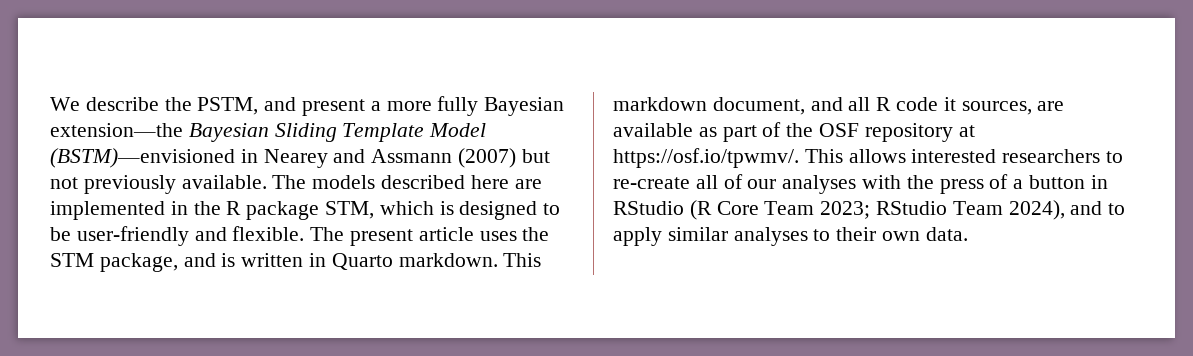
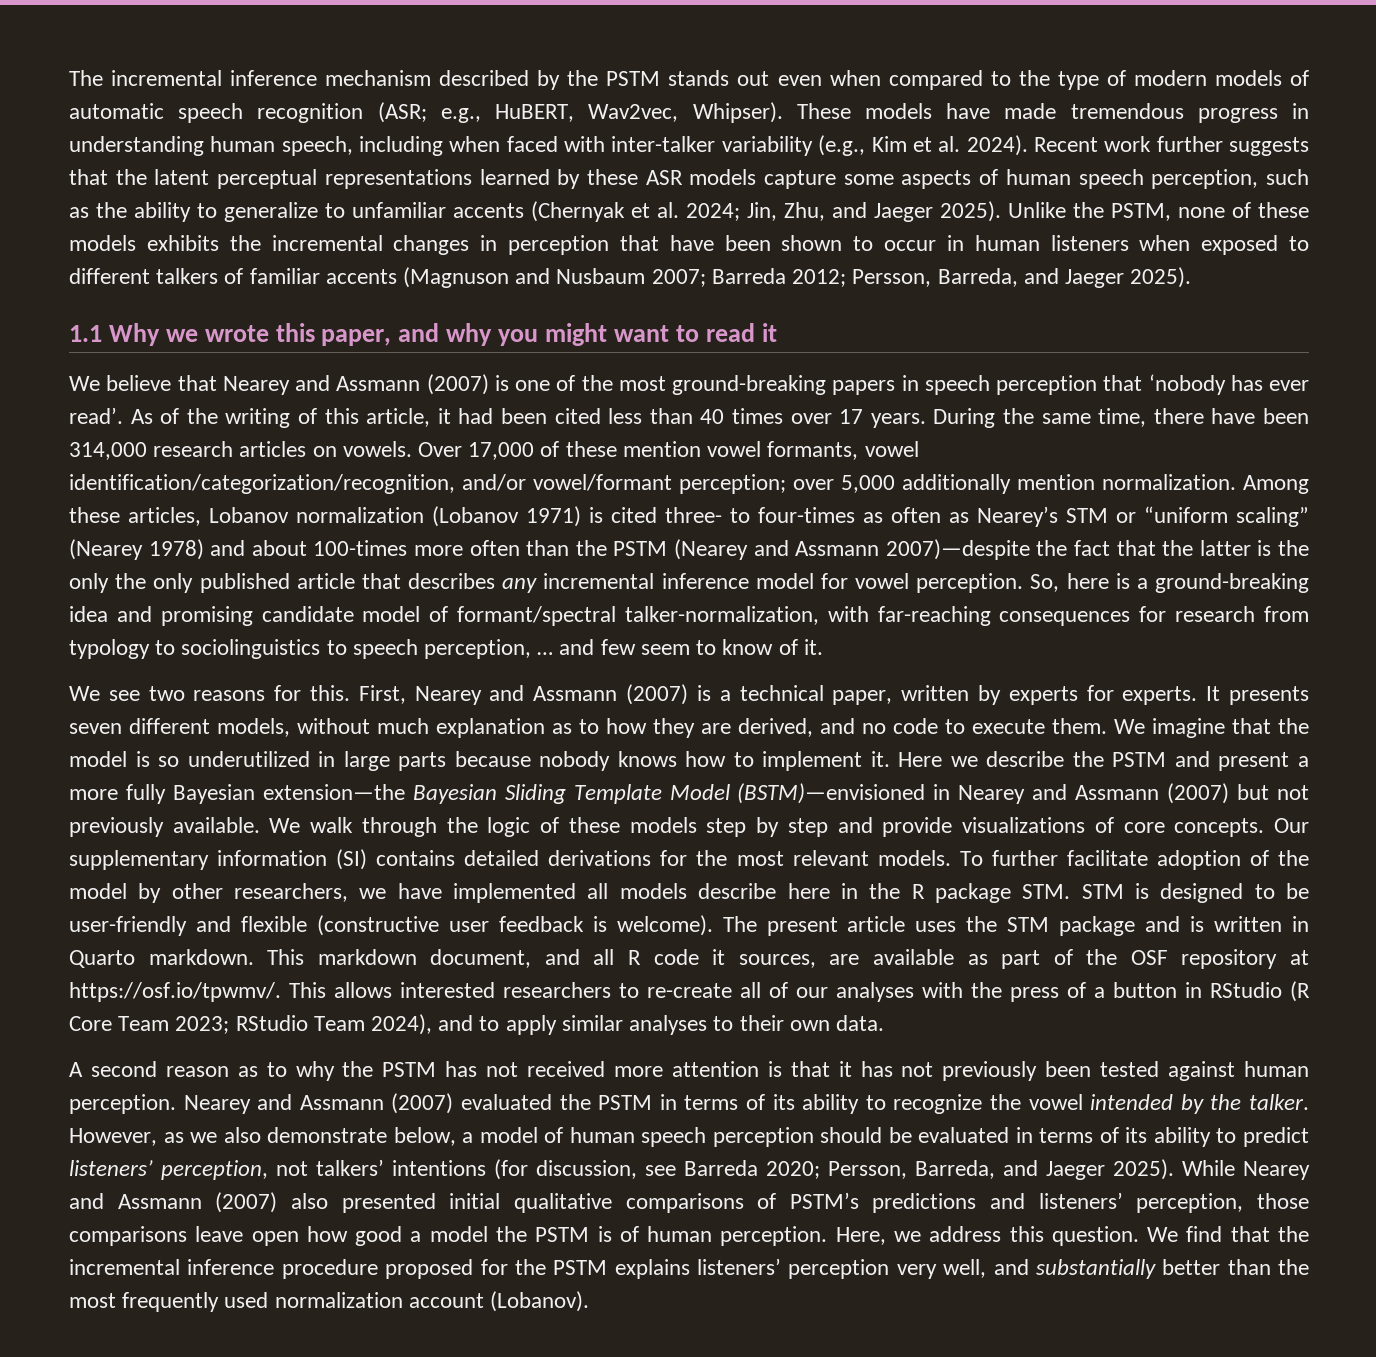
- We describe the PSTM, and present a more fully Bayesian extension—the Bayesian Sliding Template Model (BSTM)—envisioned in Nearey and Assmann (2007) but not previously available.
+ The incremental inference mechanism described by the PSTM stands out even when compared to the type of modern models of automatic speech recognition (ASR; e.g., HuBERT, Wav2vec, Whipser). These models have made tremendous progress in understanding human speech, including when faced with inter-talker variability (e.g., Kim et al. 2024). Recent work further suggests that the latent perceptual representations learned by these ASR models capture some aspects of human speech perception, such as the ability to generalize to unfamiliar accents (Chernyak et al. 2024; Jin, Zhu, and Jaeger 2025). Unlike the PSTM, none of these models exhibits the incremental changes in perception that have been shown to occur in human listeners when exposed to different talkers of familiar accents (Magnuson and Nusbaum 2007; Barreda 2012; Persson, Barreda, and Jaeger 2025).
+ 1.1 Why we wrote this paper, and why you might want to read it
+ We believe that Nearey and Assmann (2007) is one of the most ground-breaking papers in speech perception that ‘nobody has ever read’. As of the writing of this article, it had been cited less than 40 times over 17 years. During the same time, there have been 314,000 research articles on vowels. Over 17,000 of these mention vowel formants, vowel identification/categorization/recognition, and/or vowel/formant perception; over 5,000 additionally mention normalization. Among these articles, Lobanov normalization (Lobanov 1971) is cited three- to four-times as often as Nearey’s STM or “uniform scaling” (Nearey 1978) and about 100-times more often than the PSTM (Nearey and Assmann 2007)—despite the fact that the latter is the only the only published article that describes any incremental inference model for vowel perception. So, here is a ground-breaking idea and promising candidate model of formant/spectral talker-normalization, with far-reaching consequences for research from typology to sociolinguistics to speech perception, … and few seem to know of it.
+ We see two reasons for this. First, Nearey and Assmann (2007) is a technical paper, written by experts for experts. It presents seven different models, without much explanation as to how they are derived, and no code to execute them. We imagine that the model is so underutilized in large parts because nobody knows how to implement it. Here we describe the PSTM and present a more fully Bayesian extension—the Bayesian Sliding Template Model (BSTM)—envisioned in Nearey and Assmann (2007) but not previously available.
- The models described here are implemented in the R package STM, which is designed to be user-friendly and flexible.
+ We walk through the logic of these models step by step and provide visualizations of core concepts. Our supplementary information (SI) contains detailed derivations for the most relevant models. To further facilitate adoption of the model by other researchers, we have implemented all models describe here in the R package STM. STM is designed to be user-friendly and flexible (constructive user feedback is welcome).
- The present article uses the STM package, and is written in Quarto markdown.
+ The present article uses the STM package and is written in Quarto markdown.
+ A second reason as to why the PSTM has not received more attention is that it has not previously been tested against human perception. Nearey and Assmann (2007) evaluated the PSTM in terms of its ability to recognize the vowel intended by the talker. However, as we also demonstrate below, a model of human speech perception should be evaluated in terms of its ability to predict listeners’ perception, not talkers’ intentions (for discussion, see Barreda 2020; Persson, Barreda, and Jaeger 2025). While Nearey and Assmann (2007) also presented initial qualitative comparisons of PSTM’s predictions and listeners’ perception, those comparisons leave open how good a model the PSTM is of human perception. Here, we address this question. We find that the incremental inference procedure proposed for the PSTM explains listeners’ perception very well, and substantially better than the most frequently used normalization account (Lobanov).

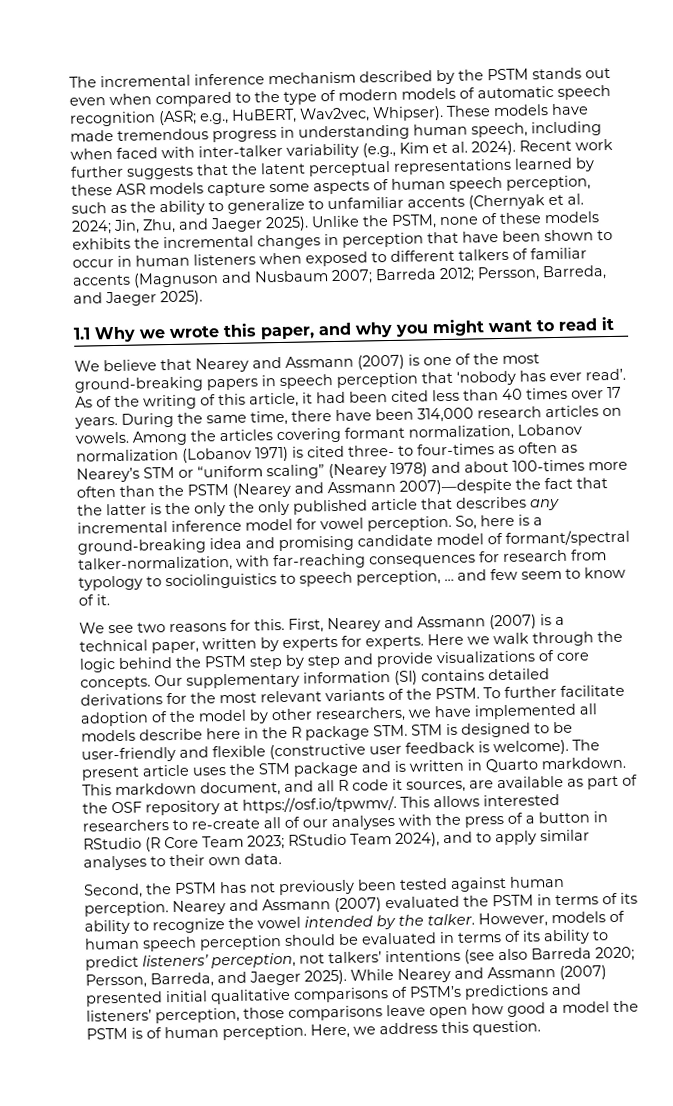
- Over 17,000 of these mention vowel formants, vowel identification/categorization/recognition, and/or vowel/formant perception; over 5,000 additionally mention normalization. Among these articles, Lobanov normalization (Lobanov 1971) is cited three- to four-times as often as Nearey’s STM or “uniform scaling” (Nearey 1978) and about 100-times more often than the PSTM (Nearey and Assmann 2007)—despite the fact that the latter is the only the only published article that describes any incremental inference model for vowel perception.
+ Among the articles covering formant normalization, Lobanov normalization (Lobanov 1971) is cited three- to four-times as often as Nearey’s STM or “uniform scaling” (Nearey 1978) and about 100-times more often than the PSTM (Nearey and Assmann 2007)—despite the fact that the latter is the only the only published article that describes any incremental inference model for vowel perception.
- It presents seven different models, without much explanation as to how they are derived, and no code to execute them. We imagine that the model is so underutilized in large parts because nobody knows how to implement it. Here we describe the PSTM and present a more fully Bayesian extension—the Bayesian Sliding Template Model (BSTM)—envisioned in Nearey and Assmann (2007) but not previously available. We walk through the logic of these models step by step and provide visualizations of core concepts.
+ Here we walk through the logic behind the PSTM step by step and provide visualizations of core concepts.
- Our supplementary information (SI) contains detailed derivations for the most relevant models.
+ Our supplementary information (SI) contains detailed derivations for the most relevant variants of the PSTM.
- A second reason as to why the PSTM has not received more attention is that it has not previously been tested against human perception.
+ Second, the PSTM has not previously been tested against human perception.
- However, as we also demonstrate below, a model of human speech perception should be evaluated in terms of its ability to predict listeners’ perception, not talkers’ intentions (for discussion, see Barreda 2020; Persson, Barreda, and Jaeger 2025).
+ However, models of human speech perception should be evaluated in terms of its ability to predict listeners’ perception, not talkers’ intentions (see also Barreda 2020; Persson, Barreda, and Jaeger 2025).
- While Nearey and Assmann (2007) also presented initial qualitative comparisons of PSTM’s predictions and listeners’ perception, those comparisons leave open how good a model the PSTM is of human perception.
+ While Nearey and Assmann (2007) presented initial qualitative comparisons of PSTM’s predictions and listeners’ perception, those comparisons leave open how good a model the PSTM is of human perception.
- We find that the incremental inference procedure proposed for the PSTM explains listeners’ perception very well, and substantially better than the most frequently used normalization account (Lobanov).

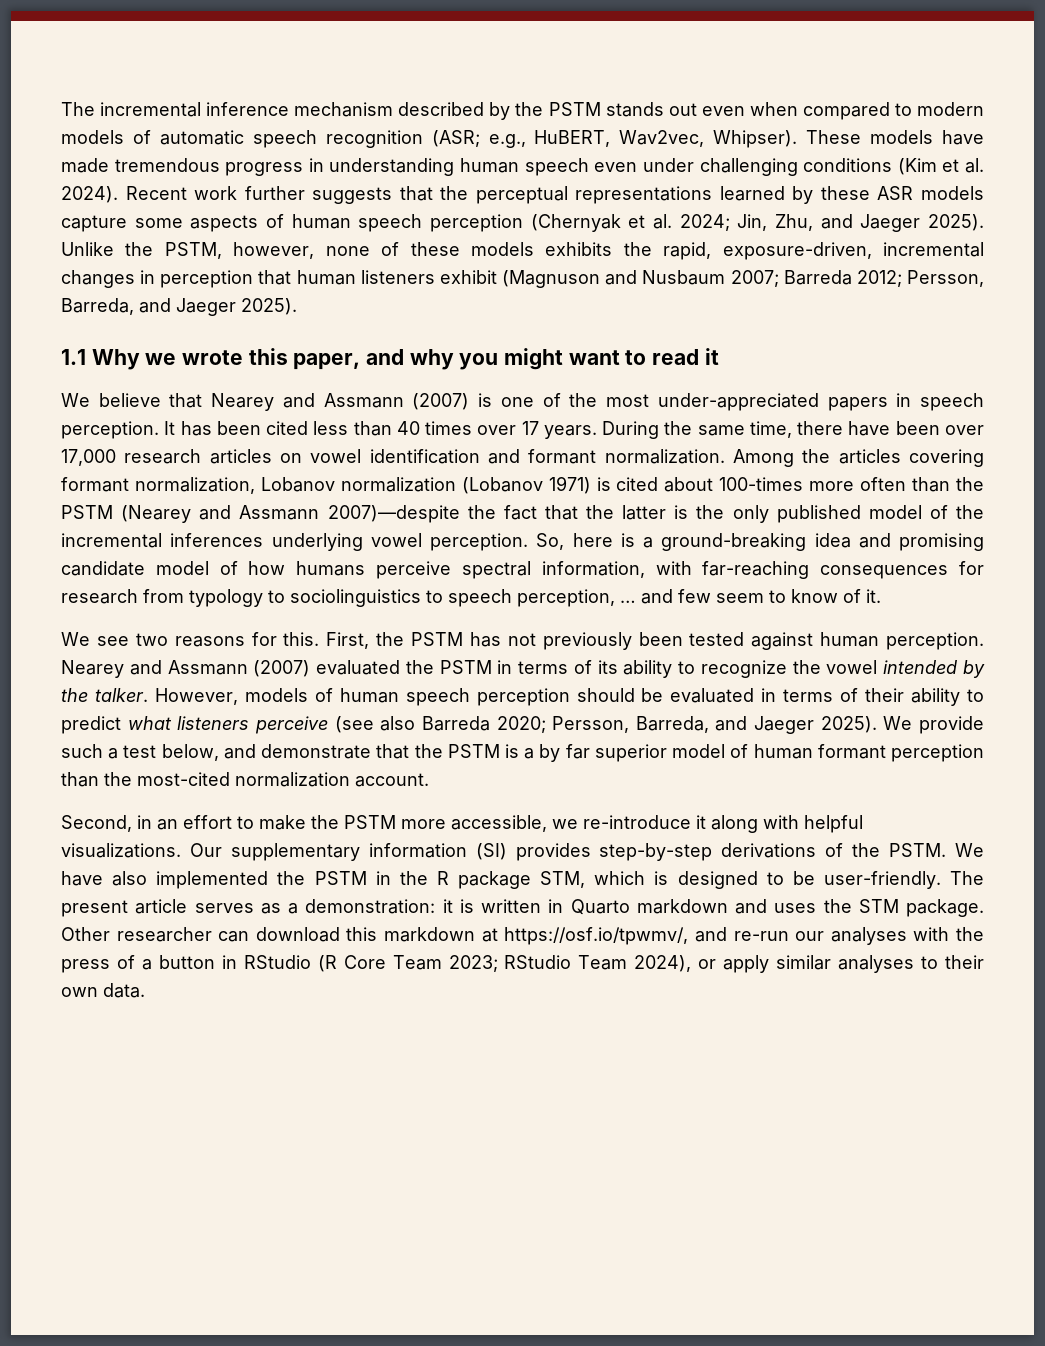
- The incremental inference mechanism described by the PSTM stands out even when compared to the type of modern models of automatic speech recognition (ASR; e.g., HuBERT, Wav2vec, Whipser).
+ The incremental inference mechanism described by the PSTM stands out even when compared to modern models of automatic speech recognition (ASR; e.g., HuBERT, Wav2vec, Whipser).
- These models have made tremendous progress in understanding human speech, including when faced with inter-talker variability (e.g., Kim et al. 2024).
+ These models have made tremendous progress in understanding human speech even under challenging conditions (Kim et al. 2024).
- Recent work further suggests that the latent perceptual representations learned by these ASR models capture some aspects of human speech perception, such as the ability to generalize to unfamiliar accents (Chernyak et al. 2024; Jin, Zhu, and Jaeger 2025).
+ Recent work further suggests that the perceptual representations learned by these ASR models capture some aspects of human speech perception (Chernyak et al. 2024; Jin, Zhu, and Jaeger 2025).
- Unlike the PSTM, none of these models exhibits the incremental changes in perception that have been shown to occur in human listeners when exposed to different talkers of familiar accents (Magnuson and Nusbaum 2007; Barreda 2012; Persson, Barreda, and Jaeger 2025).
+ Unlike the PSTM, however, none of these models exhibits the rapid, exposure-driven, incremental changes in perception that human listeners exhibit (Magnuson and Nusbaum 2007; Barreda 2012; Persson, Barreda, and Jaeger 2025).
- We believe that Nearey and Assmann (2007) is one of the most ground-breaking papers in speech perception that ‘nobody has ever read’. As of the writing of this article, it had been cited less than 40 times over 17 years.
+ We believe that Nearey and Assmann (2007) is one of the most under-appreciated papers in speech perception. It has been cited less than 40 times over 17 years.
- During the same time, there have been 314,000 research articles on vowels.
+ During the same time, there have been over 17,000 research articles on vowel identification and formant normalization.
- Among the articles covering formant normalization, Lobanov normalization (Lobanov 1971) is cited three- to four-times as often as Nearey’s STM or “uniform scaling” (Nearey 1978) and about 100-times more often than the PSTM (Nearey and Assmann 2007)—despite the fact that the latter is the only the only published article that describes any incremental inference model for vowel perception.
+ Among the articles covering formant normalization, Lobanov normalization (Lobanov 1971) is cited about 100-times more often than the PSTM (Nearey and Assmann 2007)—despite the fact that the latter is the only published model of the incremental inferences underlying vowel perception.
- So, here is a ground-breaking idea and promising candidate model of formant/spectral talker-normalization, with far-reaching consequences for research from typology to sociolinguistics to speech perception, … and few seem to know of it.
+ So, here is a ground-breaking idea and promising candidate model of how humans perceive spectral information, with far-reaching consequences for research from typology to sociolinguistics to speech perception, … and few seem to know of it.
- First, Nearey and Assmann (2007) is a technical paper, written by experts for experts. Here we walk through the logic behind the PSTM step by step and provide visualizations of core concepts. Our supplementary information (SI) contains detailed derivations for the most relevant variants of the PSTM. To further facilitate adoption of the model by other researchers, we have implemented all models describe here in the R package STM. STM is designed to be user-friendly and flexible (constructive user feedback is welcome). The present article uses the STM package and is written in Quarto markdown. This markdown document, and all R code it sources, are available as part of the OSF repository at https://osf.io/tpwmv/. This allows interested researchers to re-create all of our analyses with the press of a button in RStudio (R Core Team 2023; RStudio Team 2024), and to apply similar analyses to their own data.
- Second, the PSTM has not previously been tested against human perception.
+ First, the PSTM has not previously been tested against human perception.
- However, models of human speech perception should be evaluated in terms of its ability to predict listeners’ perception, not talkers’ intentions (see also Barreda 2020; Persson, Barreda, and Jaeger 2025).
+ However, models of human speech perception should be evaluated in terms of their ability to predict what listeners perceive (see also Barreda 2020; Persson, Barreda, and Jaeger 2025).
- While Nearey and Assmann (2007) presented initial qualitative comparisons of PSTM’s predictions and listeners’ perception, those comparisons leave open how good a model the PSTM is of human perception. Here, we address this question.
+ We provide such a test below, and demonstrate that the PSTM is a by far superior model of human formant perception than the most-cited normalization account.
+ Second, in an effort to make the PSTM more accessible, we re-introduce it along with helpful visualizations. Our supplementary information (SI) provides step-by-step derivations of the PSTM. We have also implemented the PSTM in the R package STM, which is designed to be user-friendly. The present article serves as a demonstration: it is written in Quarto markdown and uses the STM package. Other researcher can download this markdown at https://osf.io/tpwmv/, and re-run our analyses with the press of a button in RStudio (R Core Team 2023; RStudio Team 2024), or apply similar analyses to their own data.

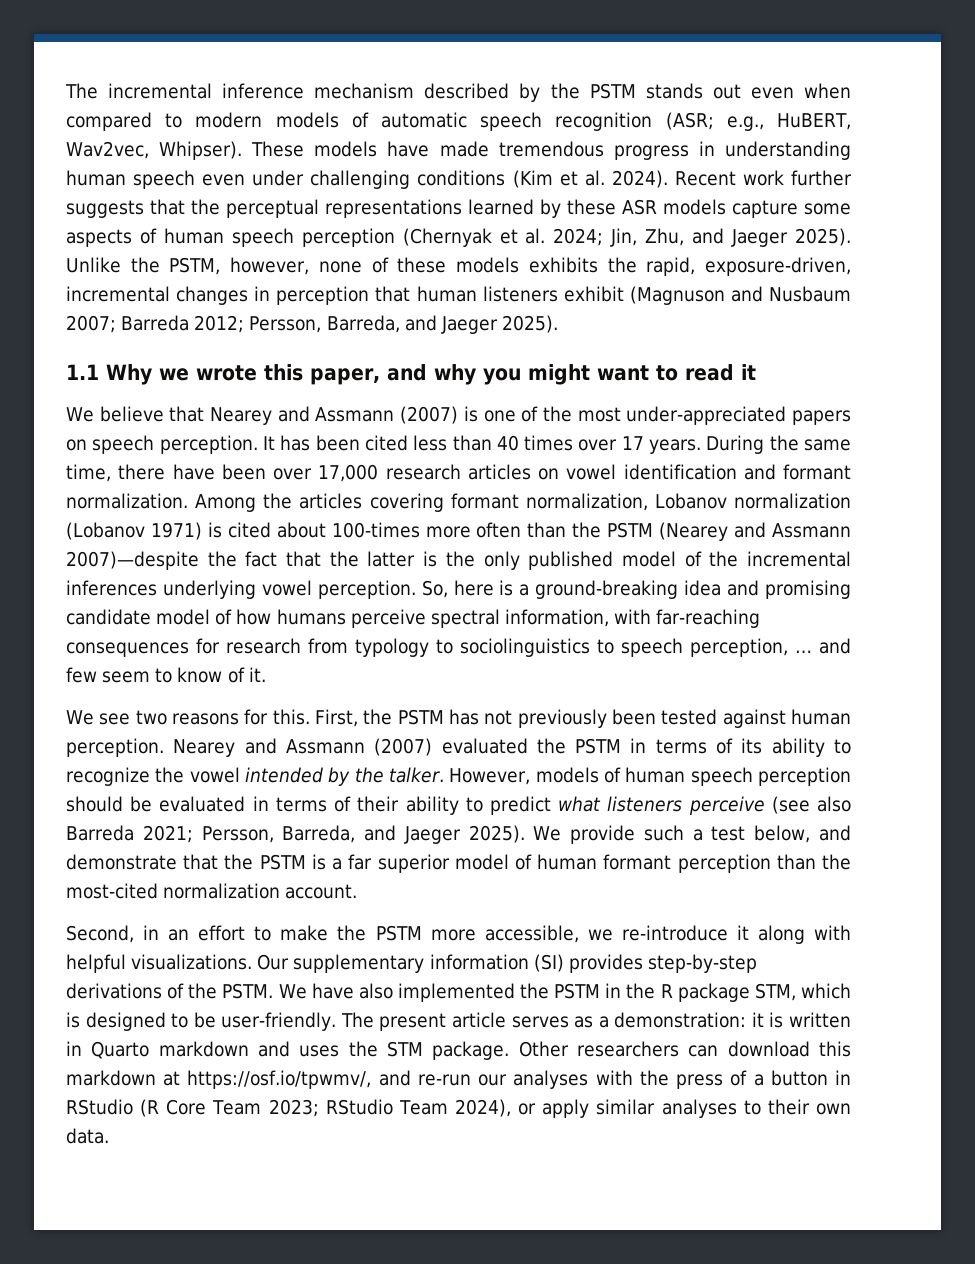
- We believe that Nearey and Assmann (2007) is one of the most under-appreciated papers in speech perception.
+ We believe that Nearey and Assmann (2007) is one of the most under-appreciated papers on speech perception.
- However, models of human speech perception should be evaluated in terms of their ability to predict what listeners perceive (see also Barreda 2020; Persson, Barreda, and Jaeger 2025).
+ However, models of human speech perception should be evaluated in terms of their ability to predict what listeners perceive (see also Barreda 2021; Persson, Barreda, and Jaeger 2025).
- We provide such a test below, and demonstrate that the PSTM is a by far superior model of human formant perception than the most-cited normalization account.
+ We provide such a test below, and demonstrate that the PSTM is a far superior model of human formant perception than the most-cited normalization account.
- Other researcher can download this markdown at https://osf.io/tpwmv/, and re-run our analyses with the press of a button in RStudio (R Core Team 2023; RStudio Team 2024), or apply similar analyses to their own data.
+ Other researchers can download this markdown at https://osf.io/tpwmv/, and re-run our analyses with the press of a button in RStudio (R Core Team 2023; RStudio Team 2024), or apply similar analyses to their own data.

